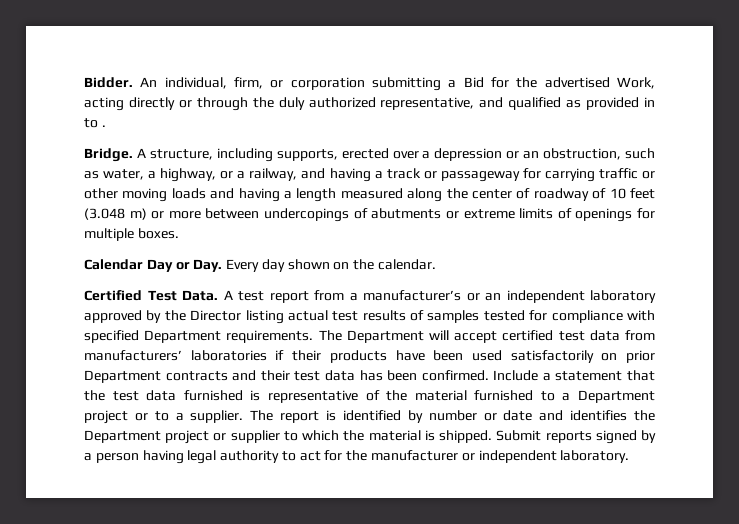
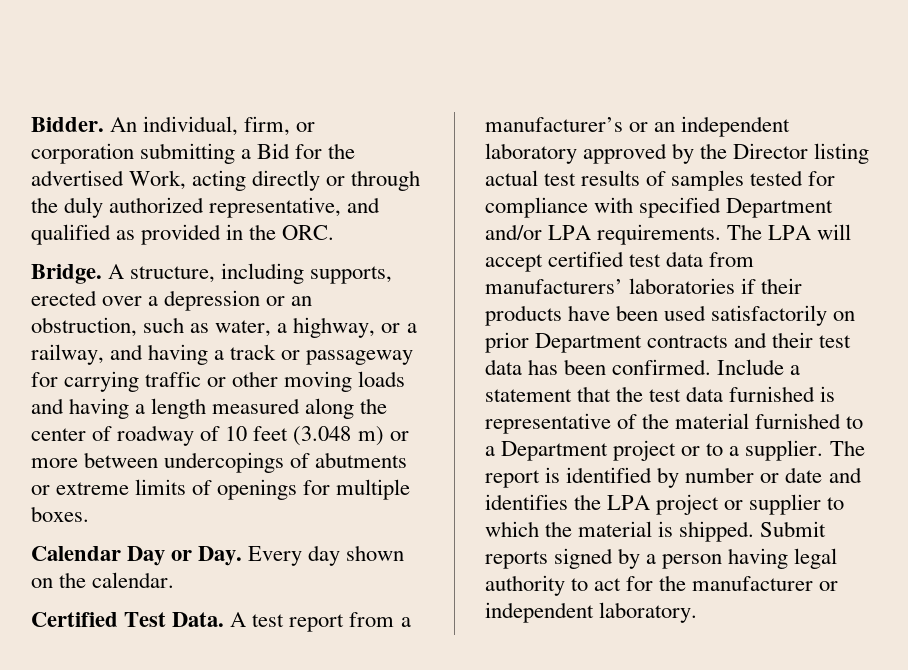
- An individual, firm, or corporation submitting a Bid for the advertised Work, acting directly or through the duly authorized representative, and qualified as provided in to .
+ An individual, firm, or corporation submitting a Bid for the advertised Work, acting directly or through the duly authorized representative, and qualified as provided in the ORC.
- A test report from a manufacturer’s or an independent laboratory approved by the Director listing actual test results of samples tested for compliance with specified Department requirements.
+ A test report from a manufacturer’s or an independent laboratory approved by the Director listing actual test results of samples tested for compliance with specified Department and/or LPA requirements.
- The Department will accept certified test data from manufacturers’ laboratories if their products have been used satisfactorily on prior Department contracts and their test data has been confirmed.
+ The LPA will accept certified test data from manufacturers’ laboratories if their products have been used satisfactorily on prior Department contracts and their test data has been confirmed.
- The report is identified by number or date and identifies the Department project or supplier to which the material is shipped.
+ The report is identified by number or date and identifies the LPA project or supplier to which the material is shipped.

